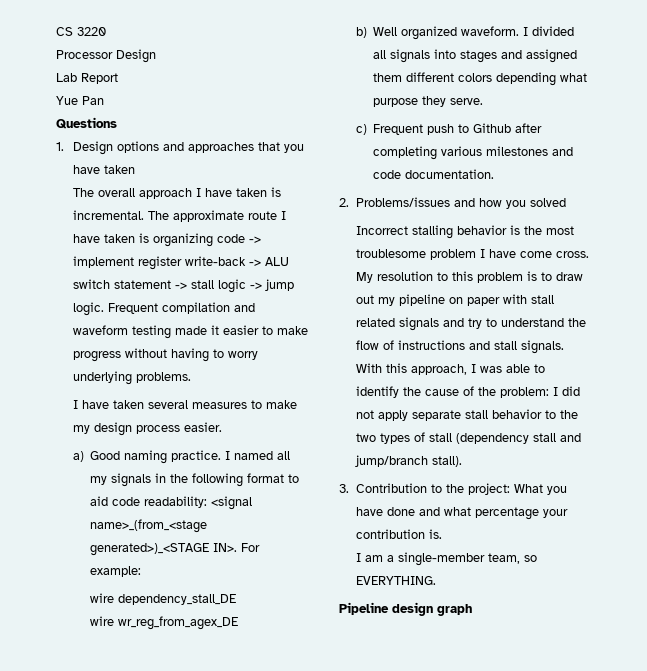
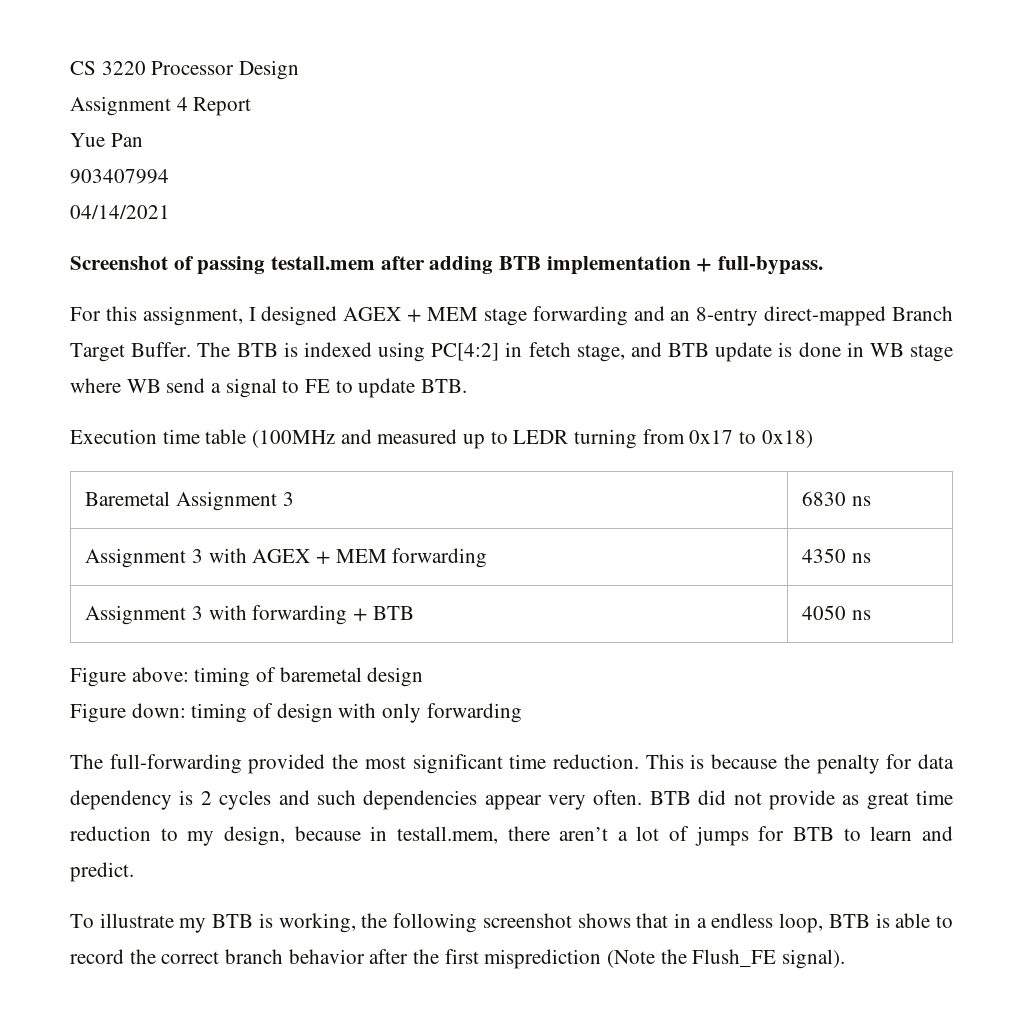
- CS 3220
- Processor Design
+ CS 3220 Processor Design
- Lab Report
+ Assignment 4 Report
- Questions
- 1. Design options and approaches that you have taken
- The overall approach I have taken is incremental. The approximate route I have taken is organizing code -> implement register write-back -> ALU switch statement -> stall logic -> jump logic. Frequent compilation and waveform testing made it easier to make progress without having to worry underlying problems.
- I have taken several measures to make my design process easier.
- a) Good naming practice. I named all my signals in the following format to aid code readability: <signal name>_(from_<stage generated>)_<STAGE IN>. For example:
- wire dependency_stall_DE
- wire wr_reg_from_agex_DE
- b) Well organized waveform. I divided all signals into stages and assigned them different colors depending what purpose they serve.
- c) Frequent push to Github after completing various milestones and code documentation.
- 2. Problems/issues and how you solved
- Incorrect stalling behavior is the most troublesome problem I have come cross. My resolution to this problem is to draw out my pipeline on paper with stall related signals and try to understand the flow of instructions and stall signals. With this approach, I was able to identify the cause of the problem: I did not apply separate stall behavior to the two types of stall (dependency stall and jump/branch stall).
- 3. Contribution to the project: What you have done and what percentage your contribution is.
- I am a single-member team, so EVERYTHING.
- Pipeline design graph
+ 903407994
+ 04/14/2021
+ Screenshot of passing testall.mem after adding BTB implementation + full-bypass.
+ For this assignment, I designed AGEX + MEM stage forwarding and an 8-entry direct-mapped Branch Target Buffer. The BTB is indexed using PC[4:2] in fetch stage, and BTB update is done in WB stage where WB send a signal to FE to update BTB.
+ Execution time table (100MHz and measured up to LEDR turning from 0x17 to 0x18)
+ Baremetal Assignment 3 | 6830 ns
+ Assignment 3 with AGEX + MEM forwarding | 4350 ns
+ Assignment 3 with forwarding + BTB | 4050 ns
+ Figure above: timing of baremetal design
+ Figure down: timing of design with only forwarding
+ The full-forwarding provided the most significant time reduction. This is because the penalty for data dependency is 2 cycles and such dependencies appear very often. BTB did not provide as great time reduction to my design, because in testall.mem, there aren’t a lot of jumps for BTB to learn and predict.
+ To illustrate my BTB is working, the following screenshot shows that in a endless loop, BTB is able to record the correct branch behavior after the first misprediction (Note the Flush_FE signal).

